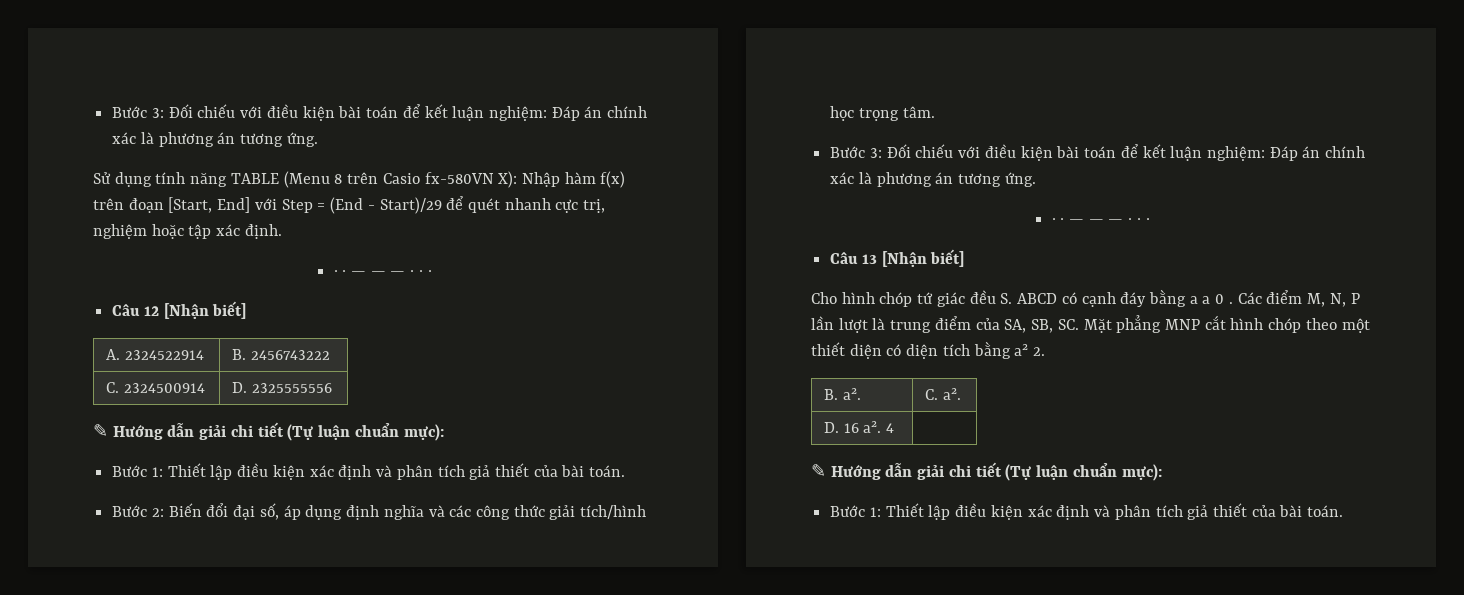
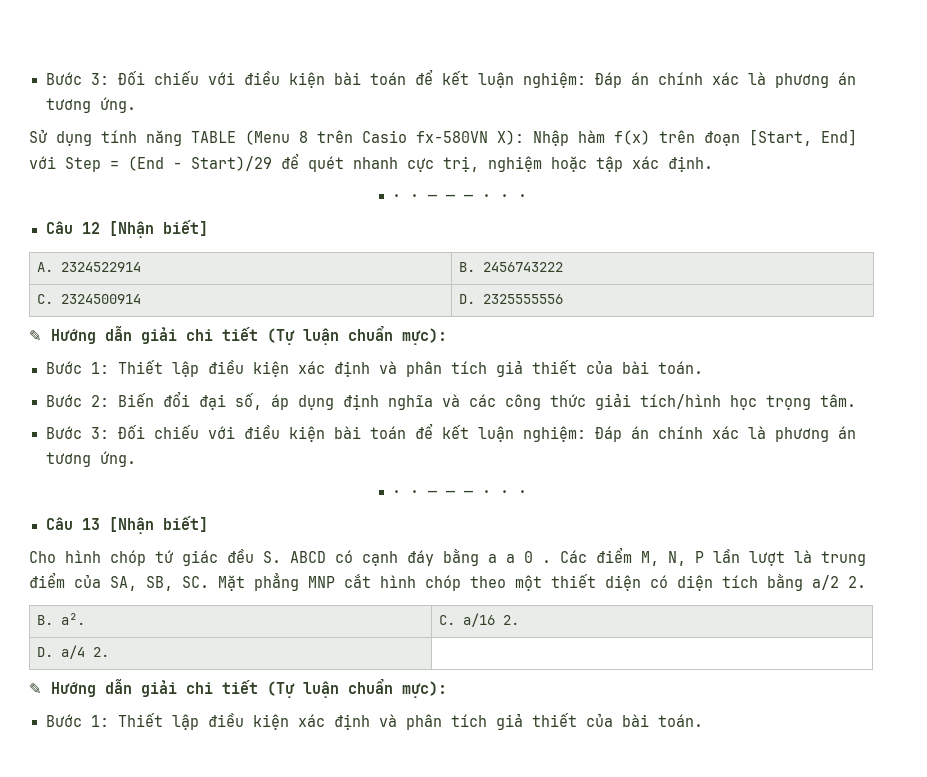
- Các điểm M, N, P lần lượt là trung điểm của SA, SB, SC. Mặt phẳng MNP cắt hình chóp theo một thiết diện có diện tích bằng a² 2.
+ Các điểm M, N, P lần lượt là trung điểm của SA, SB, SC. Mặt phẳng MNP cắt hình chóp theo một thiết diện có diện tích bằng a/2 2.
- B. a². | C. a².
- D. 16 a². 4 |
+ B. a². | C. a/16 2.
+ D. a/4 2. |

